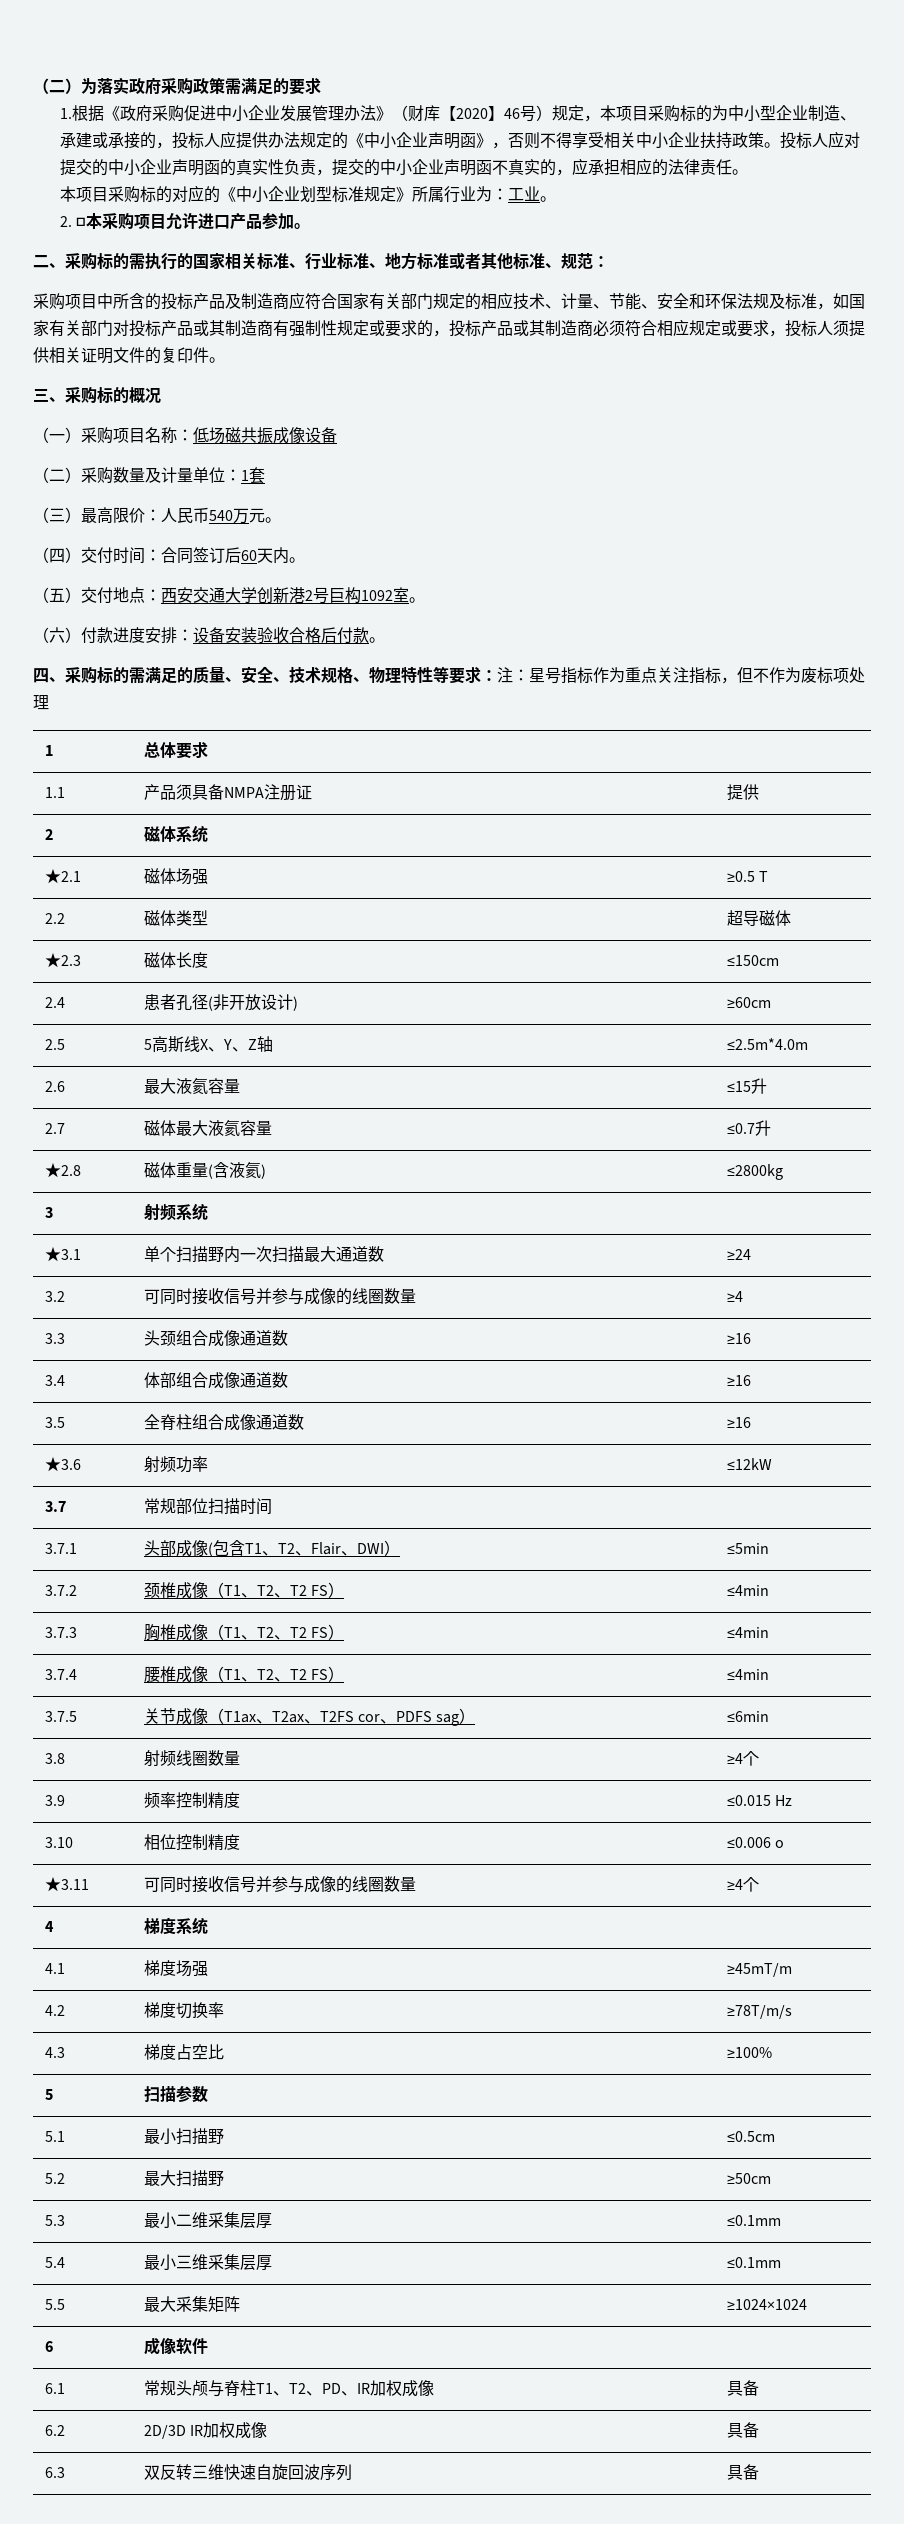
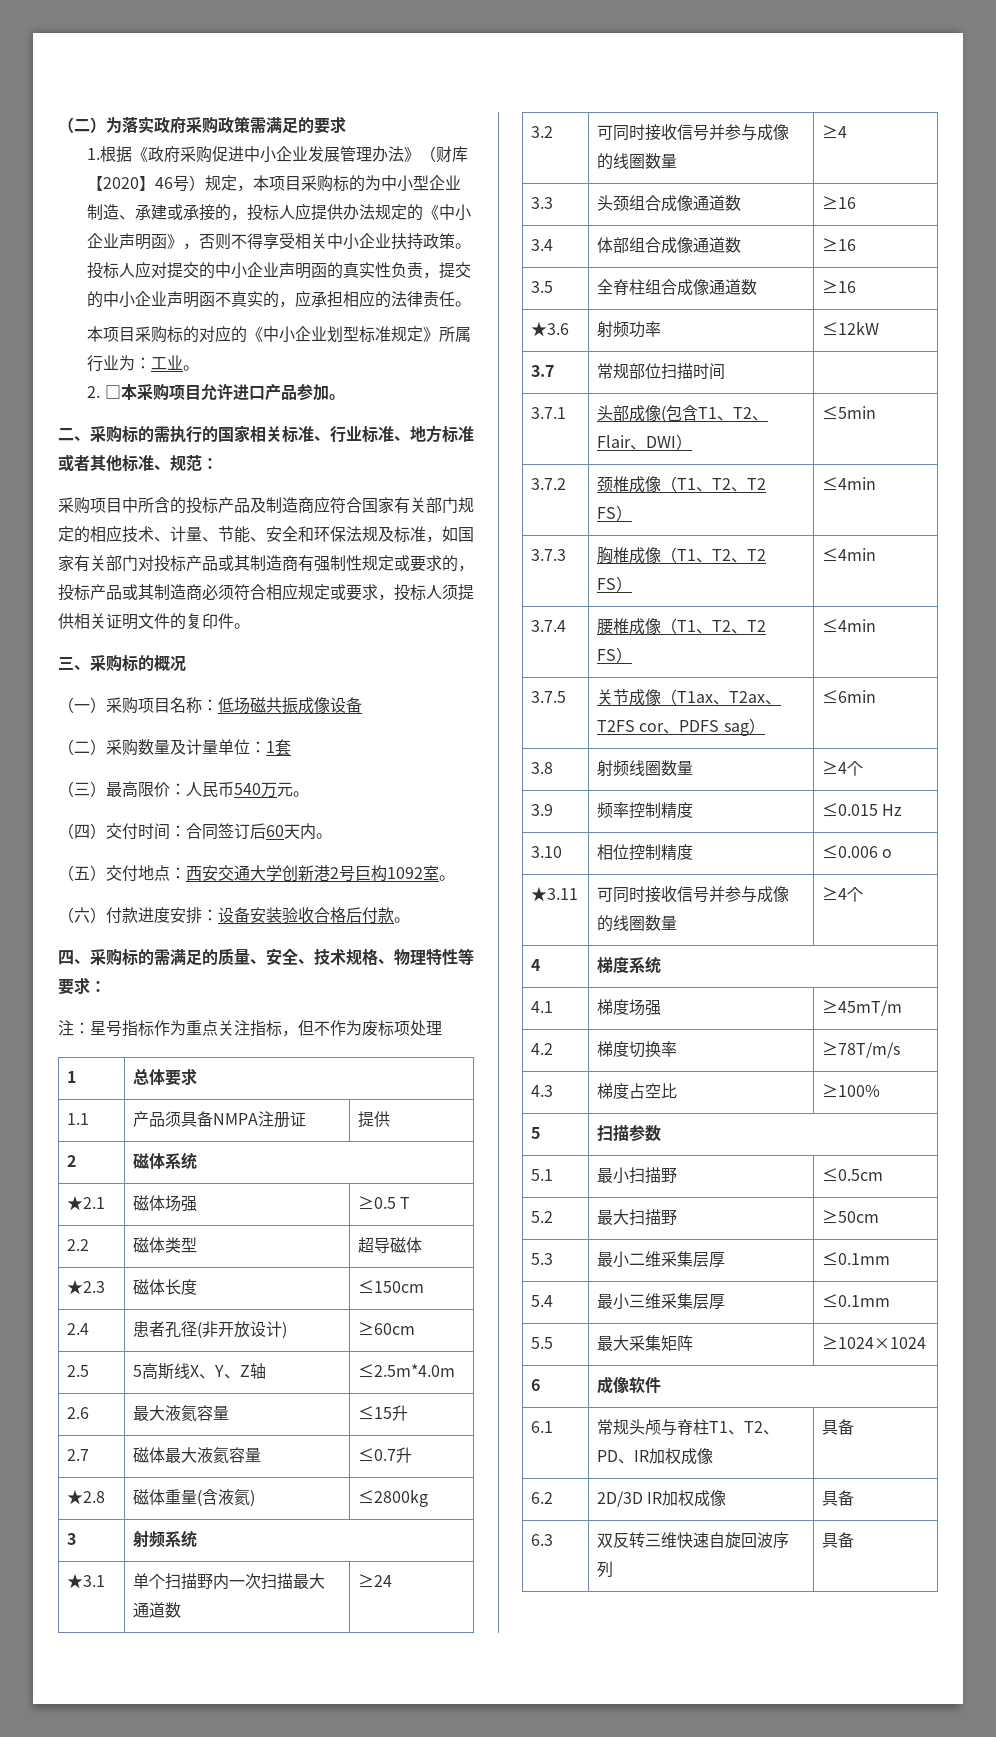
- 四、采购标的需满足的质量、安全、技术规格、物理特性等要求：注：星号指标作为重点关注指标，但不作为废标项处理
+ 四、采购标的需满足的质量、安全、技术规格、物理特性等要求：
+ 注：星号指标作为重点关注指标，但不作为废标项处理

